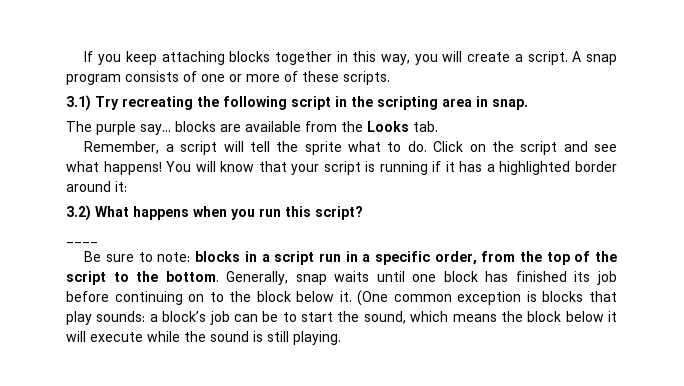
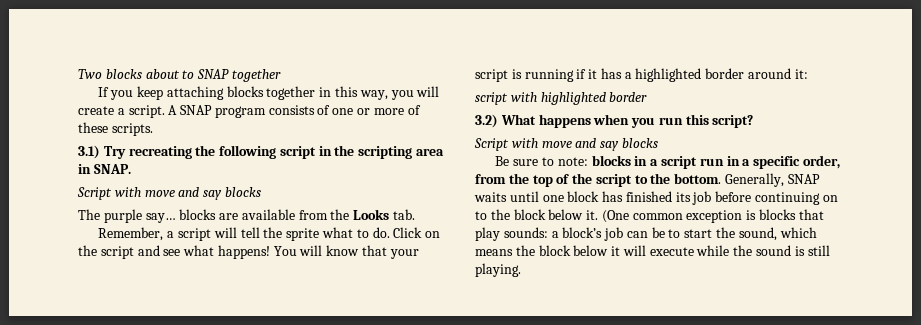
+ Two blocks about to SNAP together
- A snap program consists of one or more of these scripts.
+ A SNAP program consists of one or more of these scripts.
- 3.1) Try recreating the following script in the scripting area in snap.
+ 3.1) Try recreating the following script in the scripting area in SNAP.
+ Script with move and say blocks
+ script with highlighted border
  3.2) What happens when you run this script?
- ____
+ Script with move and say blocks
- Generally, snap waits until one block has finished its job before continuing on to the block below it.
+ Generally, SNAP waits until one block has finished its job before continuing on to the block below it.

